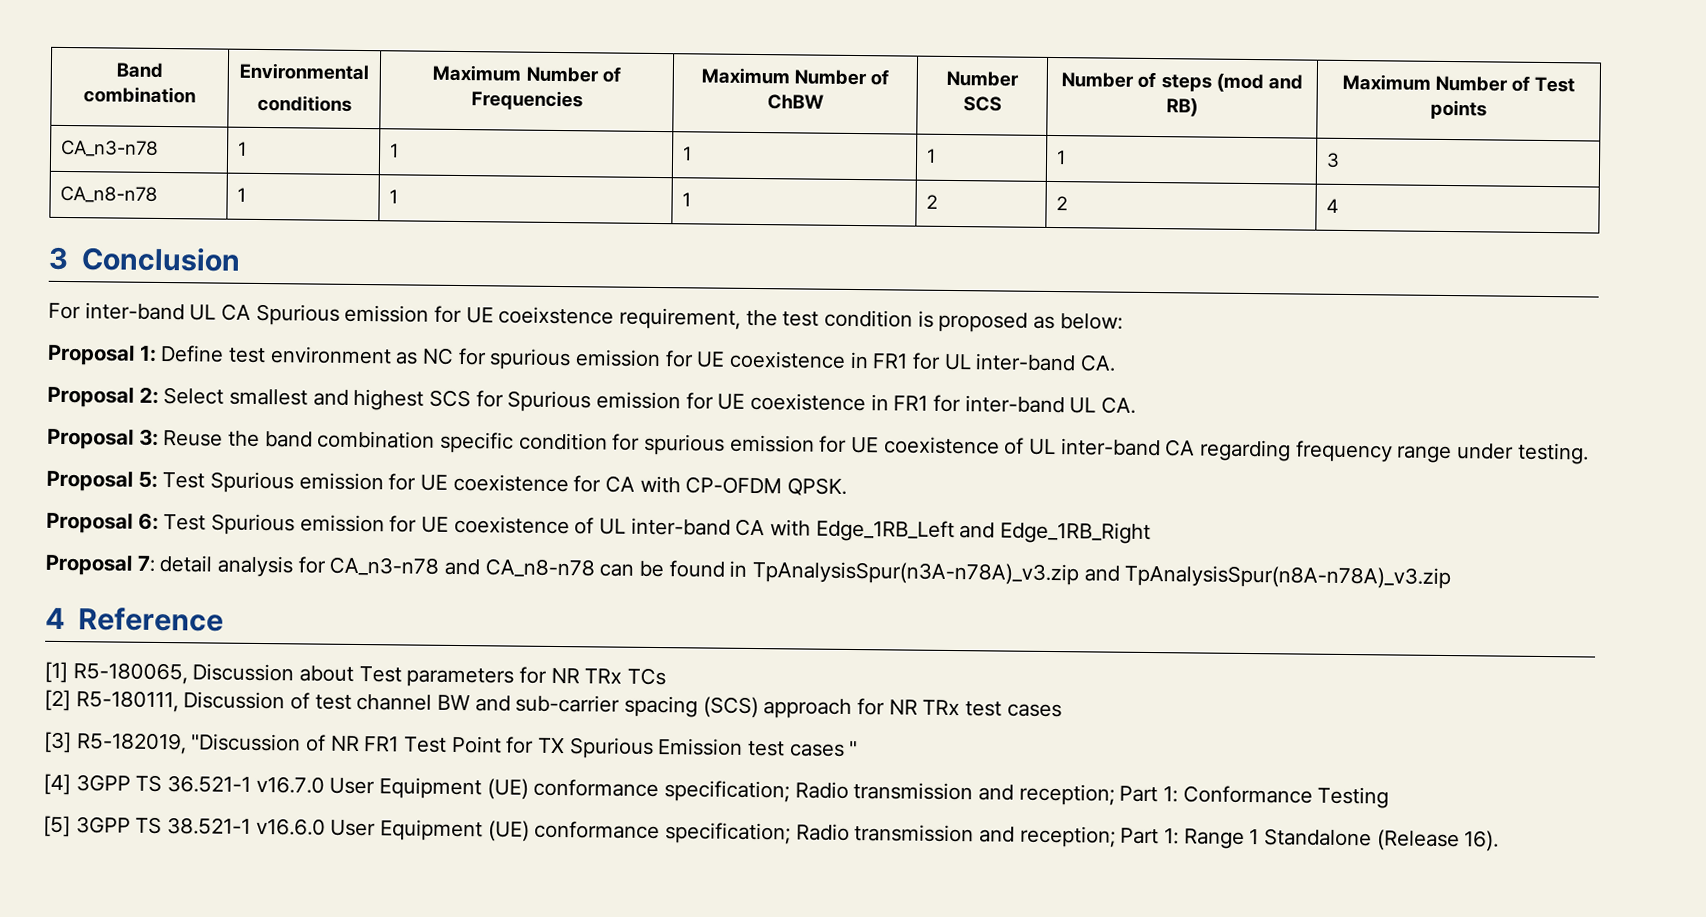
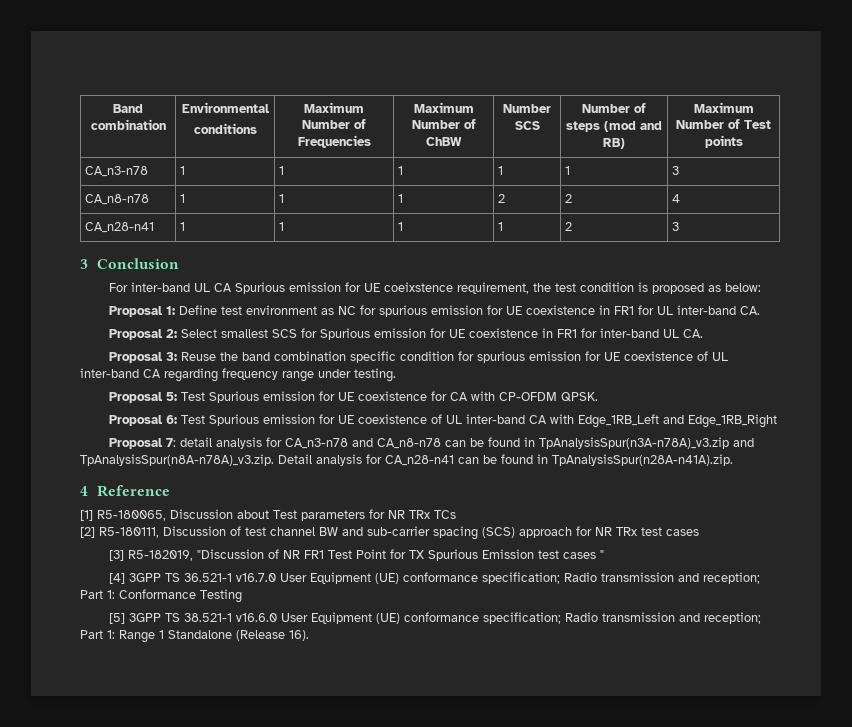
+ CA_n28-n41 | 1 | 1 | 1 | 1 | 2 | 3
- Proposal 2: Select smallest and highest SCS for Spurious emission for UE coexistence in FR1 for inter-band UL CA.
+ Proposal 2: Select smallest SCS for Spurious emission for UE coexistence in FR1 for inter-band UL CA.
- Proposal 7: detail analysis for CA_n3-n78 and CA_n8-n78 can be found in TpAnalysisSpur(n3A-n78A)_v3.zip and TpAnalysisSpur(n8A-n78A)_v3.zip
+ Proposal 7: detail analysis for CA_n3-n78 and CA_n8-n78 can be found in TpAnalysisSpur(n3A-n78A)_v3.zip and TpAnalysisSpur(n8A-n78A)_v3.zip. Detail analysis for CA_n28-n41 can be found in TpAnalysisSpur(n28A-n41A).zip.

